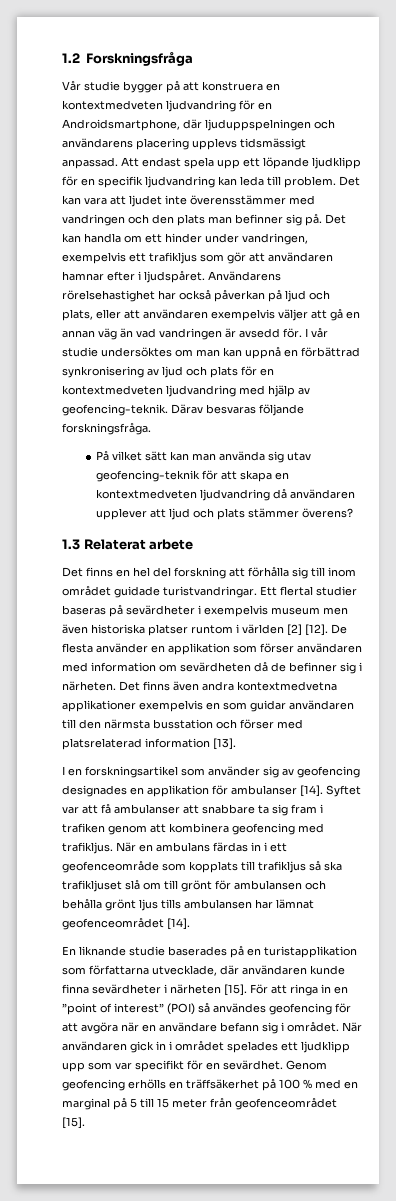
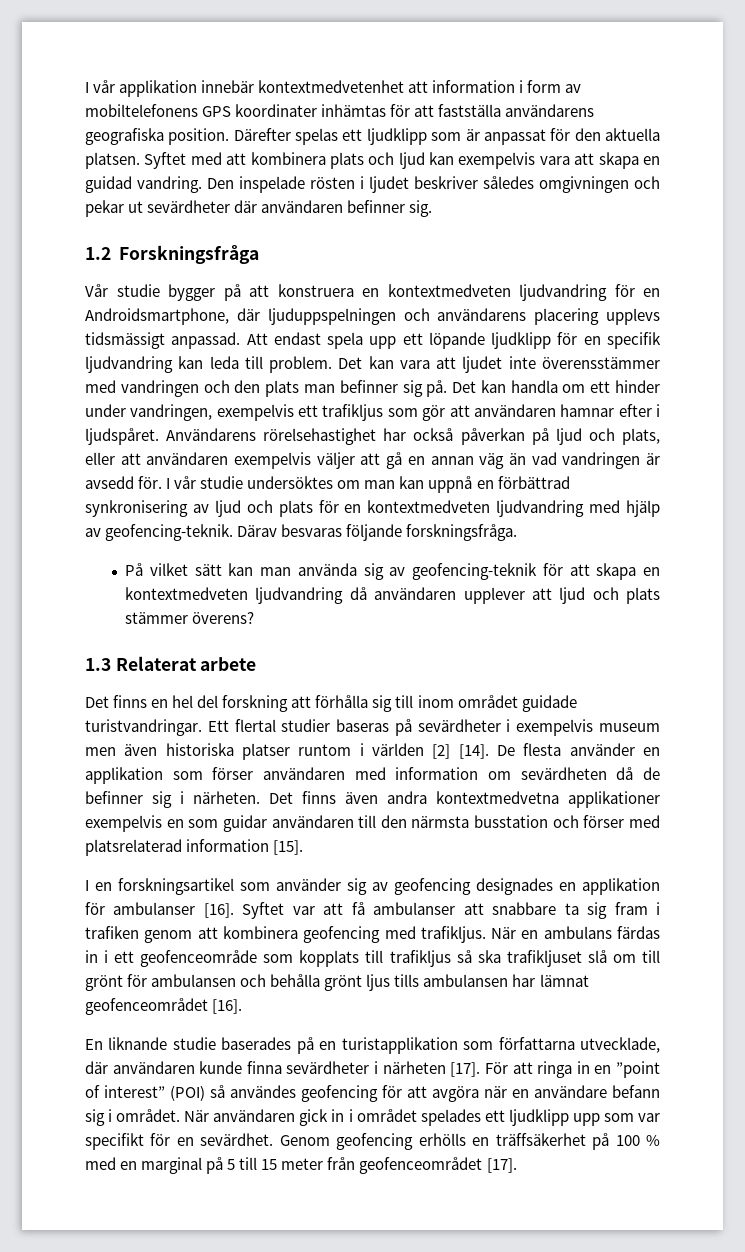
+ I vår applikation innebär kontextmedvetenhet att information i form av mobiltelefonens GPS koordinater inhämtas för att fastställa användarens geografiska position. Därefter spelas ett ljudklipp som är anpassat för den aktuella platsen. Syftet med att kombinera plats och ljud kan exempelvis vara att skapa en guidad vandring. Den inspelade rösten i ljudet beskriver således omgivningen och pekar ut sevärdheter där användaren befinner sig.
- På vilket sätt kan man använda sig utav geofencing-teknik för att skapa en kontextmedveten ljudvandring då användaren upplever att ljud och plats stämmer överens?
+ På vilket sätt kan man använda sig av geofencing-teknik för att skapa en kontextmedveten ljudvandring då användaren upplever att ljud och plats stämmer överens?
- Ett flertal studier baseras på sevärdheter i exempelvis museum men även historiska platser runtom i världen [2] [12].
+ Ett flertal studier baseras på sevärdheter i exempelvis museum men även historiska platser runtom i världen [2] [14].
- Det finns även andra kontextmedvetna applikationer exempelvis en som guidar användaren till den närmsta busstation och förser med platsrelaterad information [13].
+ Det finns även andra kontextmedvetna applikationer exempelvis en som guidar användaren till den närmsta busstation och förser med platsrelaterad information [15].
- I en forskningsartikel som använder sig av geofencing designades en applikation för ambulanser [14].
+ I en forskningsartikel som använder sig av geofencing designades en applikation för ambulanser [16].
- När en ambulans färdas in i ett geofenceområde som kopplats till trafikljus så ska trafikljuset slå om till grönt för ambulansen och behålla grönt ljus tills ambulansen har lämnat geofenceområdet [14].
+ När en ambulans färdas in i ett geofenceområde som kopplats till trafikljus så ska trafikljuset slå om till grönt för ambulansen och behålla grönt ljus tills ambulansen har lämnat geofenceområdet [16].
- En liknande studie baserades på en turistapplikation som författarna utvecklade, där användaren kunde finna sevärdheter i närheten [15].
+ En liknande studie baserades på en turistapplikation som författarna utvecklade, där användaren kunde finna sevärdheter i närheten [17].
- Genom geofencing erhölls en träffsäkerhet på 100 % med en marginal på 5 till 15 meter från geofenceområdet [15].
+ Genom geofencing erhölls en träffsäkerhet på 100 % med en marginal på 5 till 15 meter från geofenceområdet [17].

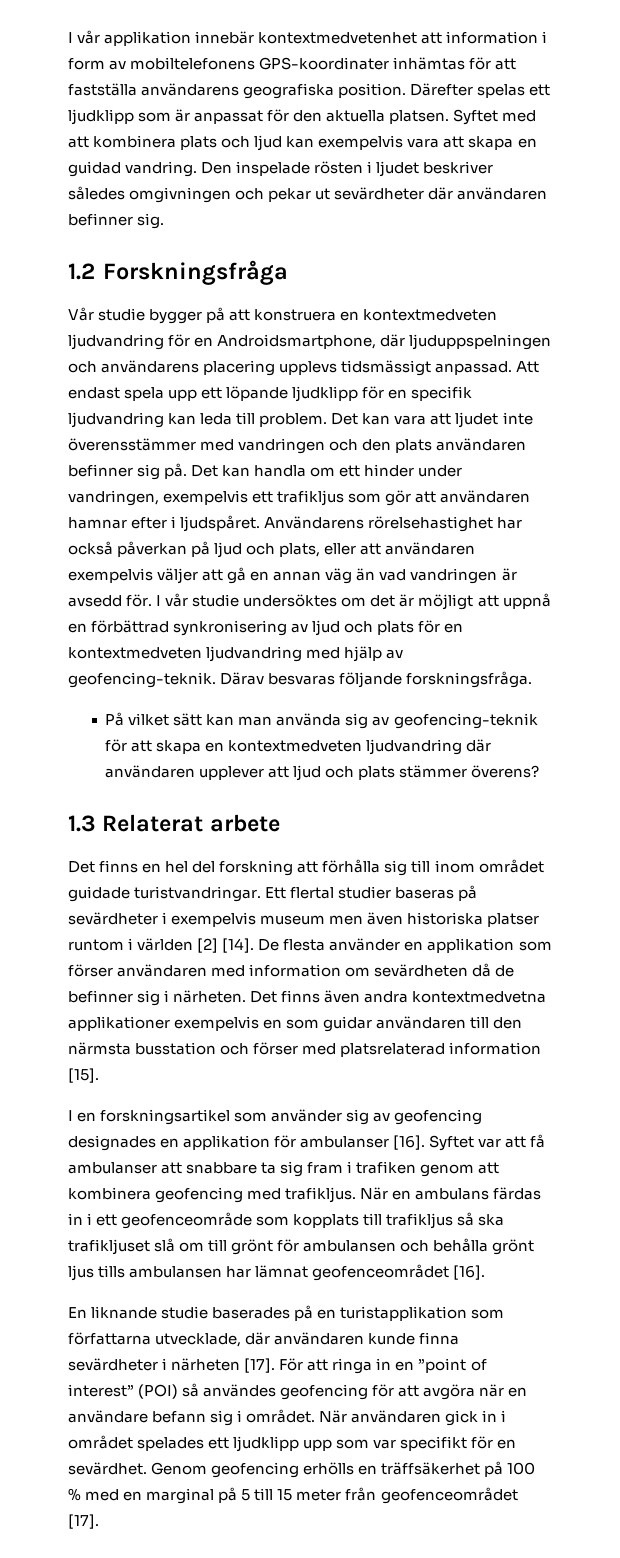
- I vår applikation innebär kontextmedvetenhet att information i form av mobiltelefonens GPS koordinater inhämtas för att fastställa användarens geografiska position.
+ I vår applikation innebär kontextmedvetenhet att information i form av mobiltelefonens GPS-koordinater inhämtas för att fastställa användarens geografiska position.
- Det kan vara att ljudet inte överensstämmer med vandringen och den plats man befinner sig på.
+ Det kan vara att ljudet inte överensstämmer med vandringen och den plats användaren befinner sig på.
- I vår studie undersöktes om man kan uppnå en förbättrad synkronisering av ljud och plats för en kontextmedveten ljudvandring med hjälp av geofencing-teknik.
+ I vår studie undersöktes om det är möjligt att uppnå en förbättrad synkronisering av ljud och plats för en kontextmedveten ljudvandring med hjälp av geofencing-teknik.
- På vilket sätt kan man använda sig av geofencing-teknik för att skapa en kontextmedveten ljudvandring då användaren upplever att ljud och plats stämmer överens?
+ På vilket sätt kan man använda sig av geofencing-teknik för att skapa en kontextmedveten ljudvandring där användaren upplever att ljud och plats stämmer överens?

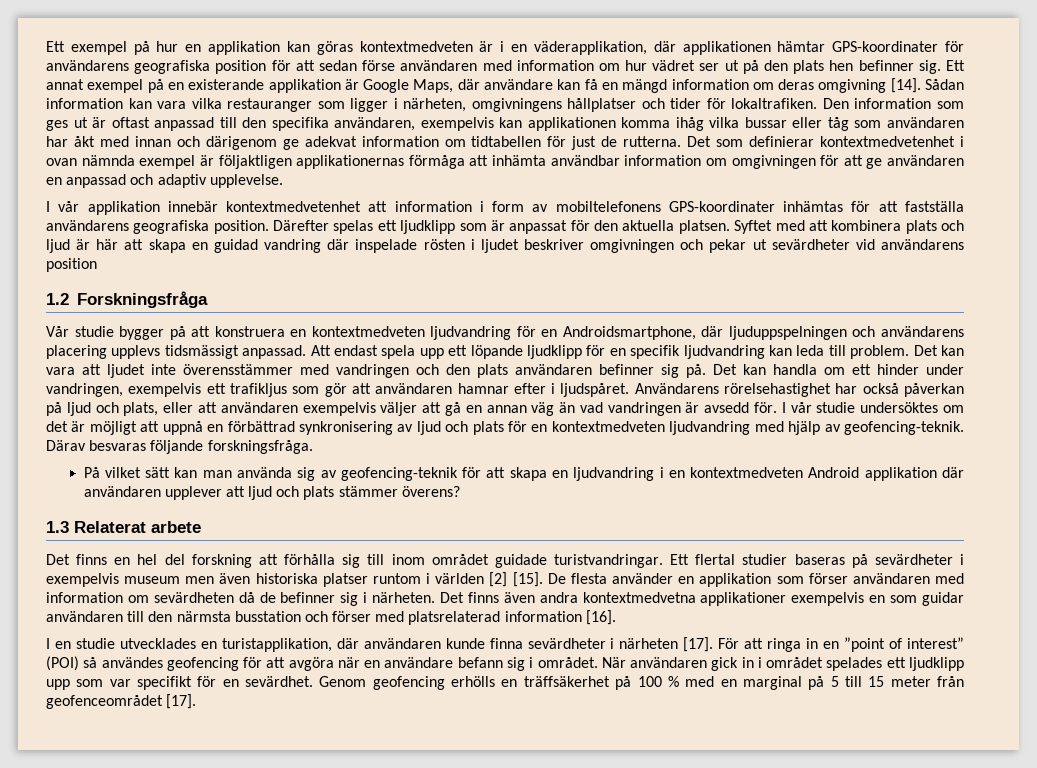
+ Ett exempel på hur en applikation kan göras kontextmedveten är i en väderapplikation, där applikationen hämtar GPS-koordinater för användarens geografiska position för att sedan förse användaren med information om hur vädret ser ut på den plats hen befinner sig. Ett annat exempel på en existerande applikation är Google Maps, där användare kan få en mängd information om deras omgivning [14]. Sådan information kan vara vilka restauranger som ligger i närheten, omgivningens hållplatser och tider för lokaltrafiken. Den information som ges ut är oftast anpassad till den specifika användaren, exempelvis kan applikationen komma ihåg vilka bussar eller tåg som användaren har åkt med innan och därigenom ge adekvat information om tidtabellen för just de rutterna. Det som definierar kontextmedvetenhet i ovan nämnda exempel är följaktligen applikationernas förmåga att inhämta användbar information om omgivningen för att ge användaren en anpassad och adaptiv upplevelse.
- Syftet med att kombinera plats och ljud kan exempelvis vara att skapa en guidad vandring. Den inspelade rösten i ljudet beskriver således omgivningen och pekar ut sevärdheter där användaren befinner sig.
+ Syftet med att kombinera plats och ljud är här att skapa en guidad vandring där inspelade rösten i ljudet beskriver omgivningen och pekar ut sevärdheter vid användarens position
- På vilket sätt kan man använda sig av geofencing-teknik för att skapa en kontextmedveten ljudvandring där användaren upplever att ljud och plats stämmer överens?
+ På vilket sätt kan man använda sig av geofencing-teknik för att skapa en ljudvandring i en kontextmedveten Android applikation där användaren upplever att ljud och plats stämmer överens?
- Ett flertal studier baseras på sevärdheter i exempelvis museum men även historiska platser runtom i världen [2] [14].
+ Ett flertal studier baseras på sevärdheter i exempelvis museum men även historiska platser runtom i världen [2] [15].
- Det finns även andra kontextmedvetna applikationer exempelvis en som guidar användaren till den närmsta busstation och förser med platsrelaterad information [15].
+ Det finns även andra kontextmedvetna applikationer exempelvis en som guidar användaren till den närmsta busstation och förser med platsrelaterad information [16].
- I en forskningsartikel som använder sig av geofencing designades en applikation för ambulanser [16]. Syftet var att få ambulanser att snabbare ta sig fram i trafiken genom att kombinera geofencing med trafikljus. När en ambulans färdas in i ett geofenceområde som kopplats till trafikljus så ska trafikljuset slå om till grönt för ambulansen och behålla grönt ljus tills ambulansen har lämnat geofenceområdet [16].
- En liknande studie baserades på en turistapplikation som författarna utvecklade, där användaren kunde finna sevärdheter i närheten [17].
+ I en studie utvecklades en turistapplikation, där användaren kunde finna sevärdheter i närheten [17].

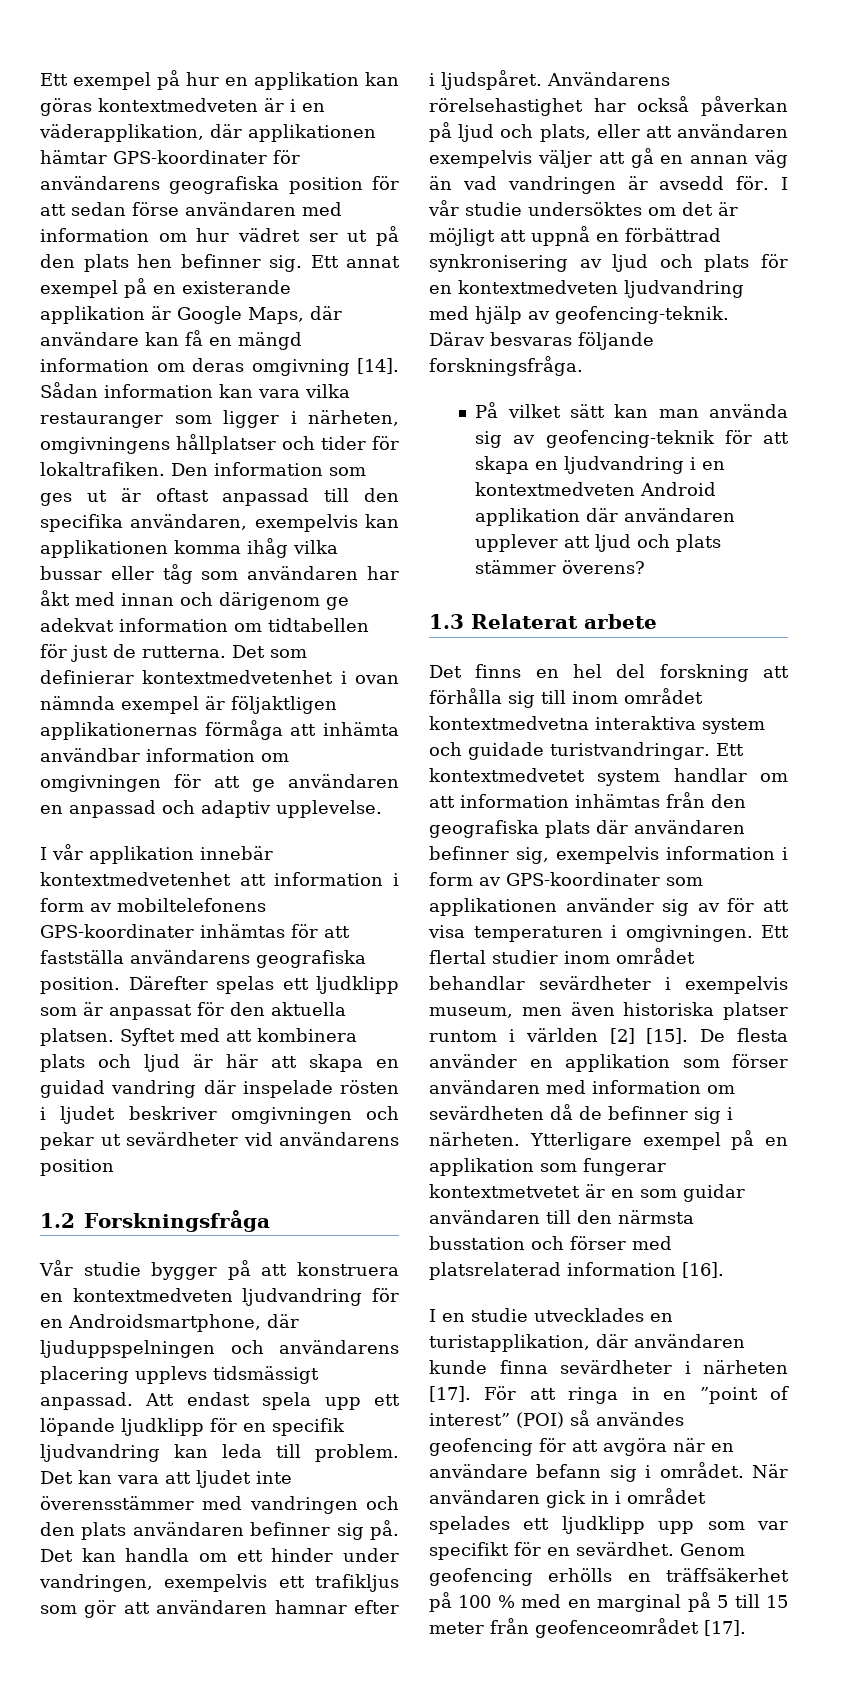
- Det finns en hel del forskning att förhålla sig till inom området guidade turistvandringar. Ett flertal studier baseras på sevärdheter i exempelvis museum men även historiska platser runtom i världen [2] [15].
+ Det finns en hel del forskning att förhålla sig till inom området kontextmedvetna interaktiva system och guidade turistvandringar. Ett kontextmedvetet system handlar om att information inhämtas från den geografiska plats där användaren befinner sig, exempelvis information i form av GPS-koordinater som applikationen använder sig av för att visa temperaturen i omgivningen. Ett flertal studier inom området behandlar sevärdheter i exempelvis museum, men även historiska platser runtom i världen [2] [15].
- Det finns även andra kontextmedvetna applikationer exempelvis en som guidar användaren till den närmsta busstation och förser med platsrelaterad information [16].
+ Ytterligare exempel på en applikation som fungerar kontextmetvetet är en som guidar användaren till den närmsta busstation och förser med platsrelaterad information [16].

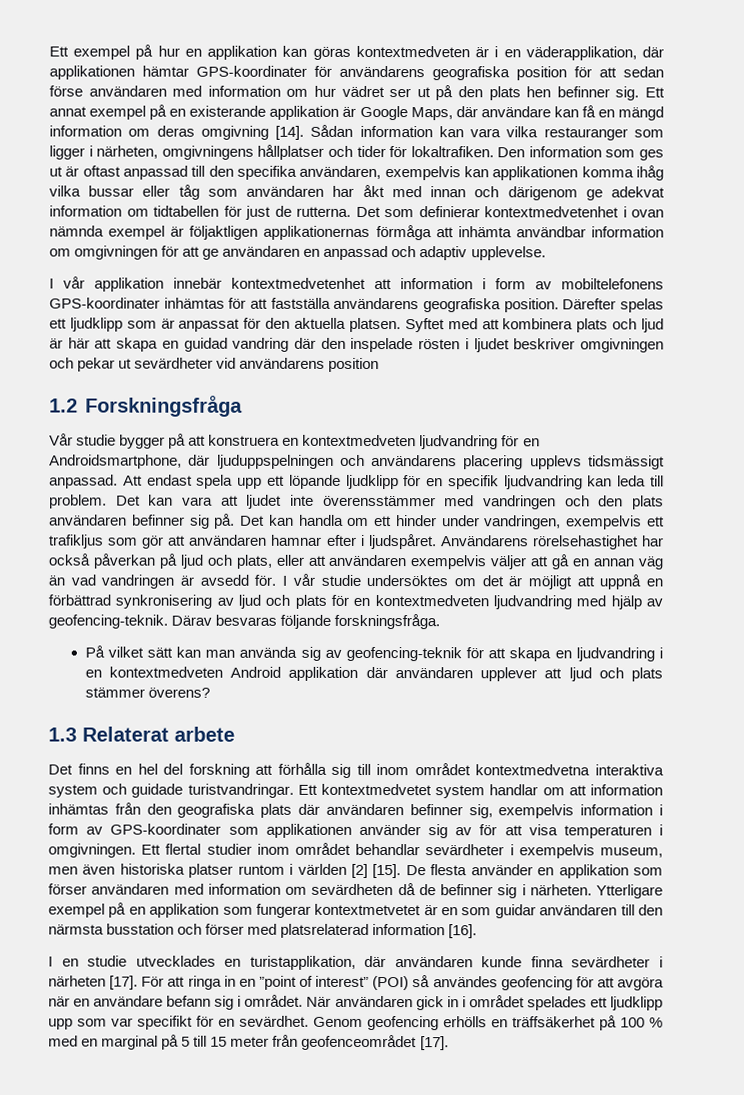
- Syftet med att kombinera plats och ljud är här att skapa en guidad vandring där inspelade rösten i ljudet beskriver omgivningen och pekar ut sevärdheter vid användarens position
+ Syftet med att kombinera plats och ljud är här att skapa en guidad vandring där den inspelade rösten i ljudet beskriver omgivningen och pekar ut sevärdheter vid användarens position

